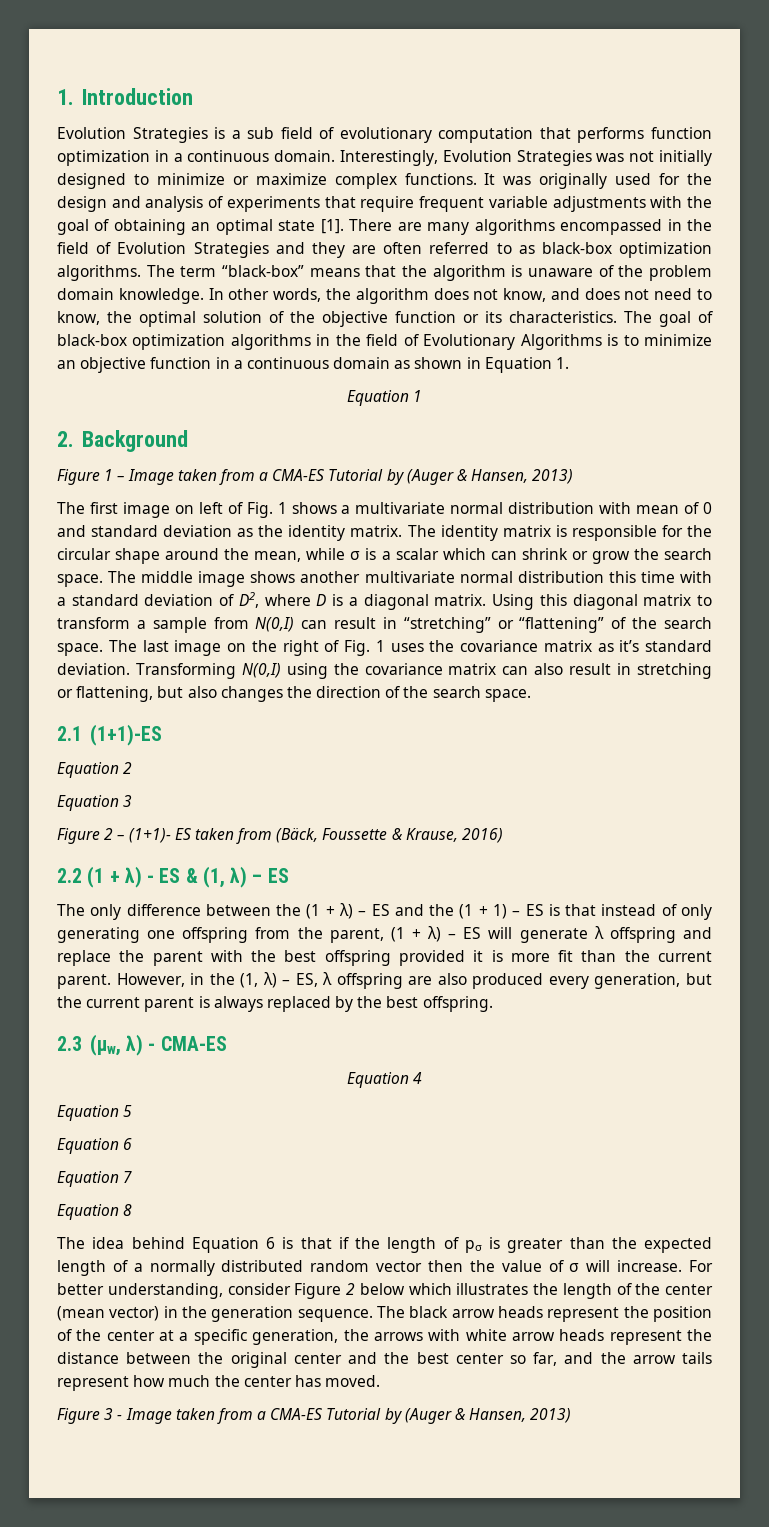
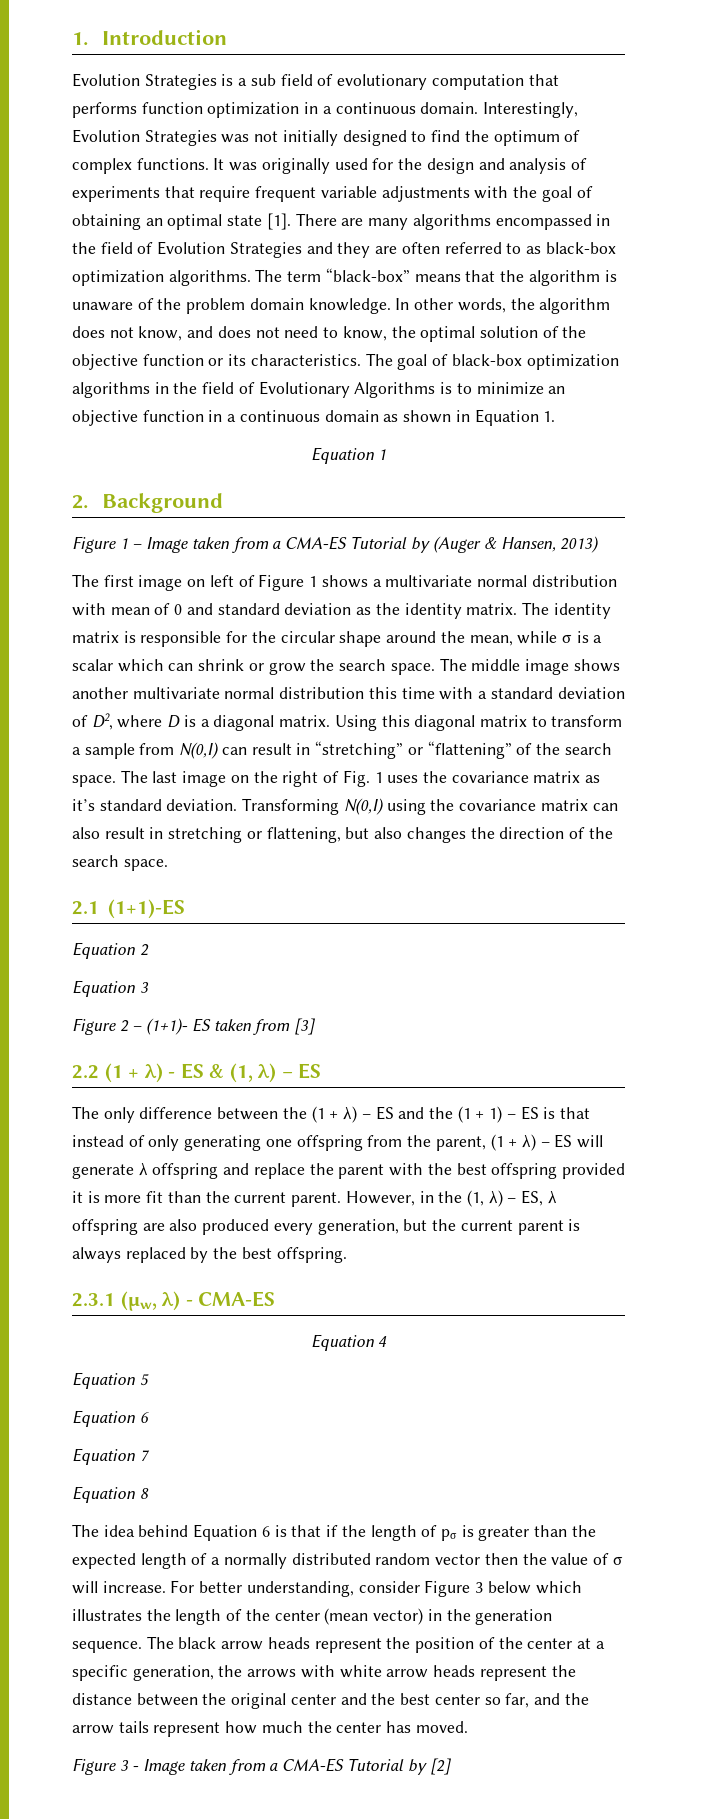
- Interestingly, Evolution Strategies was not initially designed to minimize or maximize complex functions.
+ Interestingly, Evolution Strategies was not initially designed to find the optimum of complex functions.
- The first image on left of Fig. 1 shows a multivariate normal distribution with mean of 0 and standard deviation as the identity matrix.
+ The first image on left of Figure 1 shows a multivariate normal distribution with mean of 0 and standard deviation as the identity matrix.
- Figure 2 – (1+1)- ES taken from (Bäck, Foussette & Krause, 2016)
+ Figure 2 – (1+1)- ES taken from [3]
- 2.3 (µw, λ) - CMA-ES
+ 2.3.1 (µw, λ) - CMA-ES
- For better understanding, consider Figure 2 below which illustrates the length of the center (mean vector) in the generation sequence.
+ For better understanding, consider Figure 3 below which illustrates the length of the center (mean vector) in the generation sequence.
- Figure 3 - Image taken from a CMA-ES Tutorial by (Auger & Hansen, 2013)
+ Figure 3 - Image taken from a CMA-ES Tutorial by [2]

